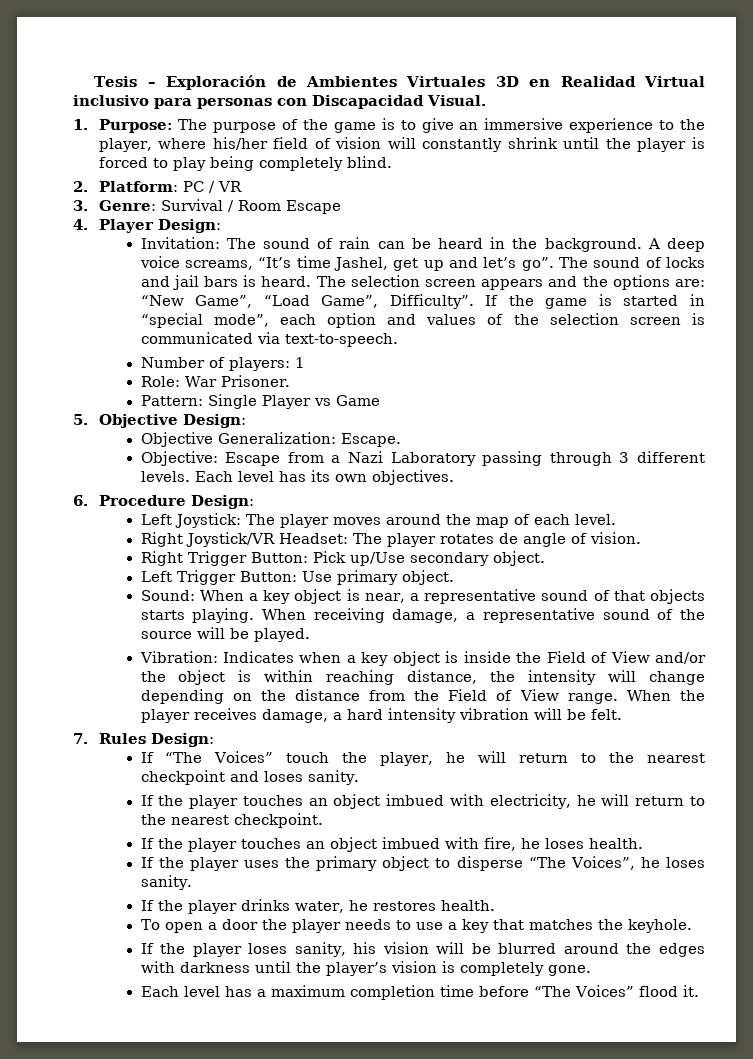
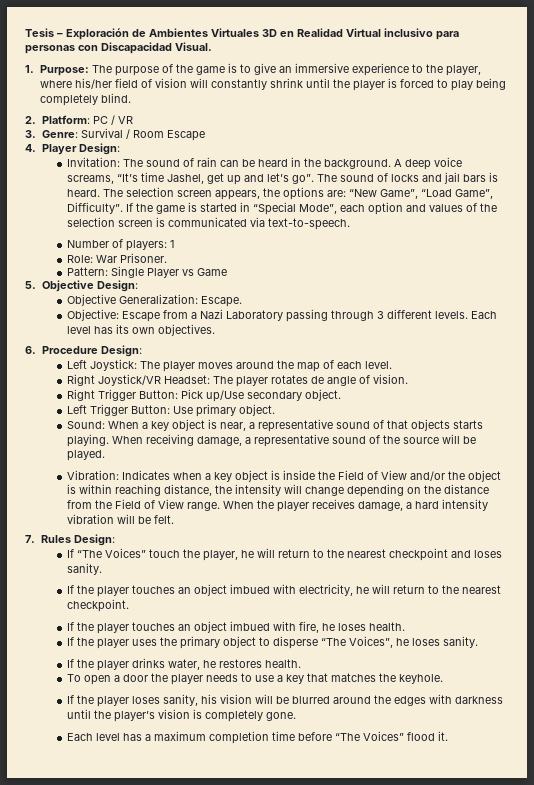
- The selection screen appears and the options are: “New Game”, “Load Game”, Difficulty”.
+ The selection screen appears, the options are: “New Game”, “Load Game”, Difficulty”.
- If the game is started in “special mode”, each option and values of the selection screen is communicated via text-to-speech.
+ If the game is started in “Special Mode”, each option and values of the selection screen is communicated via text-to-speech.

